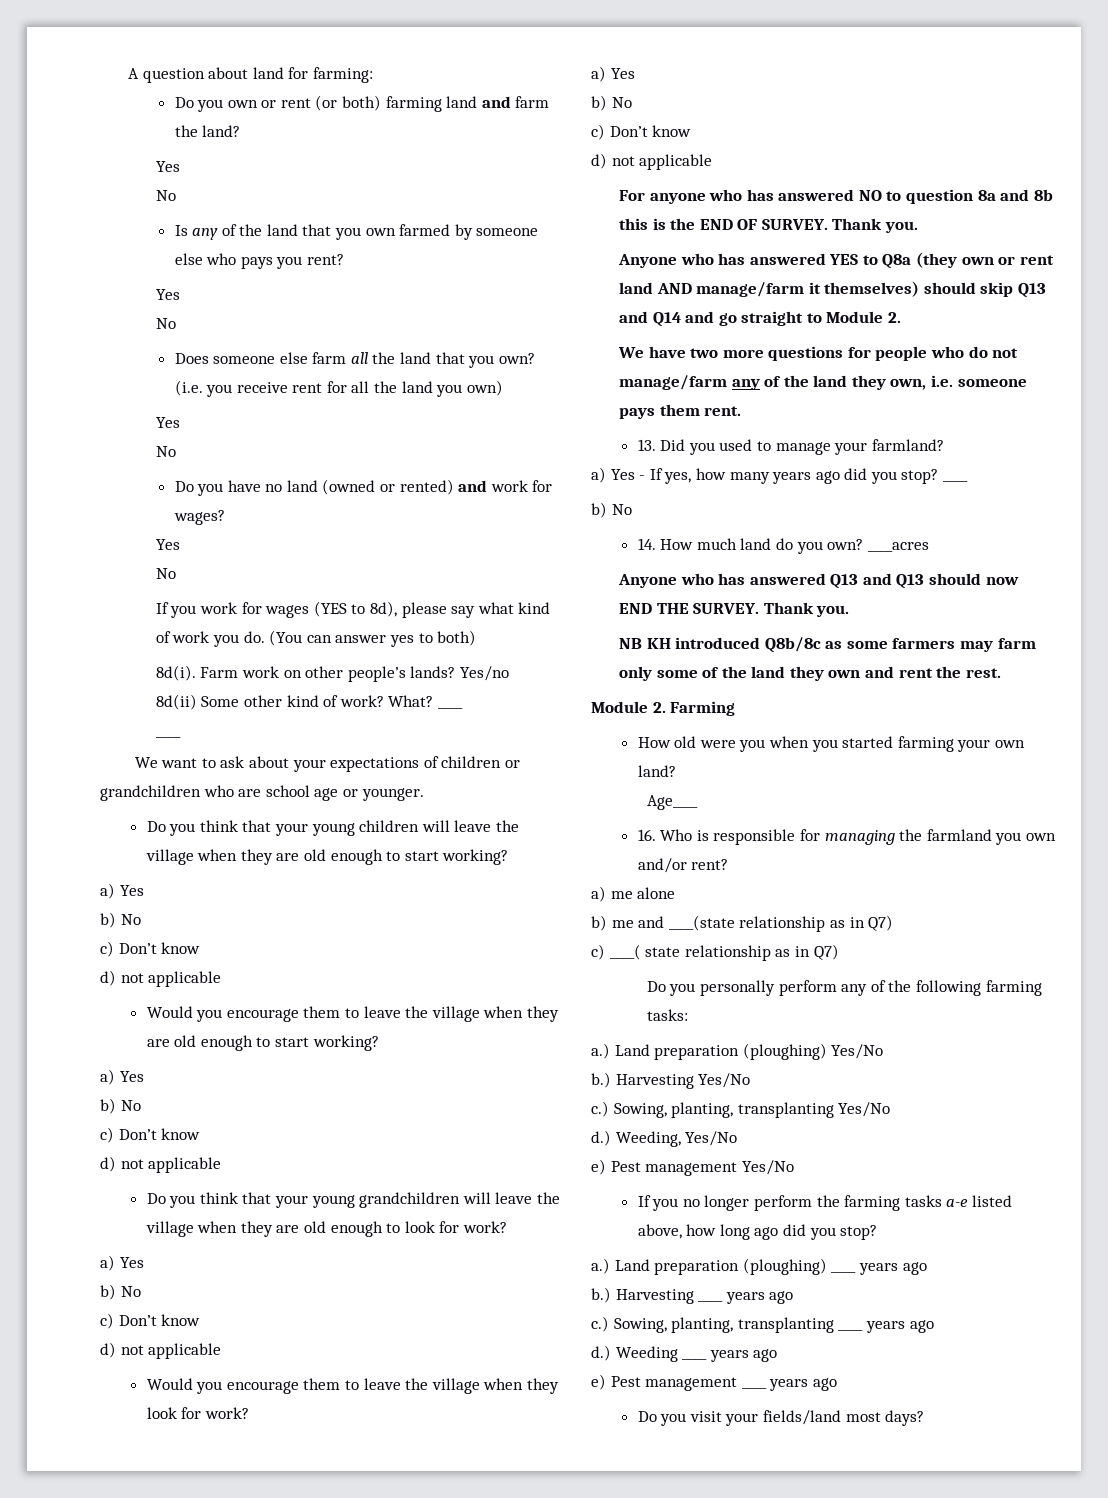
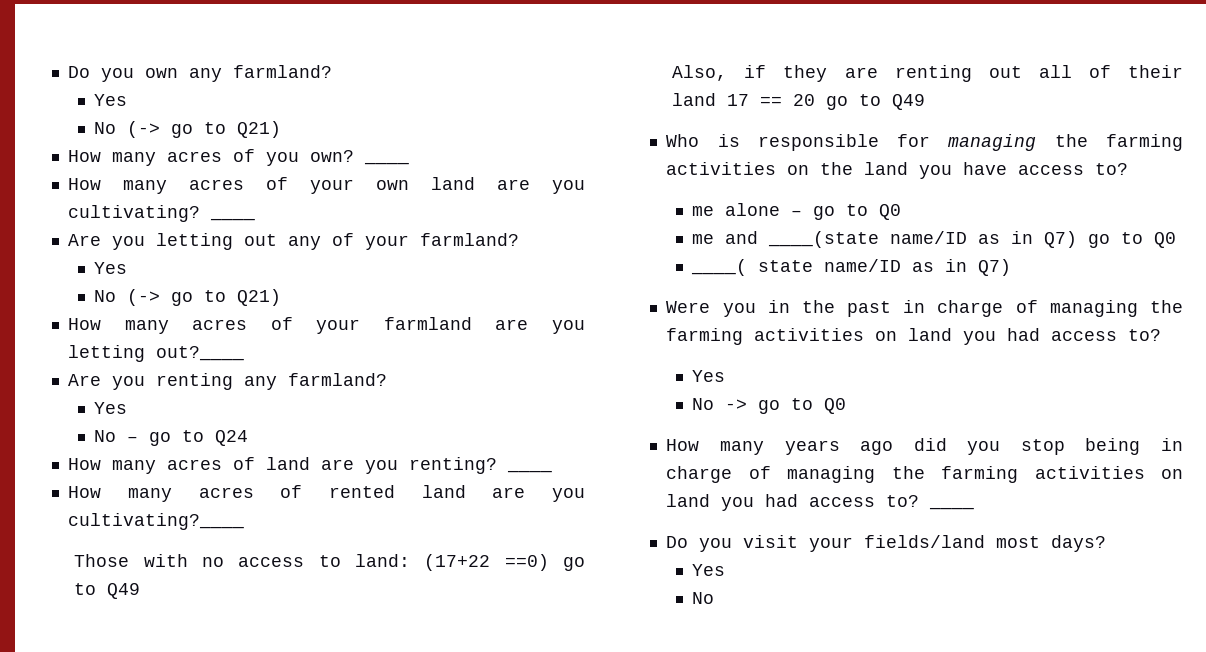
- A question about land for farming:
- Do you own or rent (or both) farming land and farm the land?
+ Do you own any farmland?
  Yes
- No
- Is any of the land that you own farmed by someone else who pays you rent?
+ No (-> go to Q21)
+ How many acres of you own? ____
+ How many acres of your own land are you cultivating? ____
+ Are you letting out any of your farmland?
  Yes
- No
- Does someone else farm all the land that you own? (i.e. you receive rent for all the land you own)
+ No (-> go to Q21)
+ How many acres of your farmland are you letting out?____
+ Are you renting any farmland?
  Yes
- No
- Do you have no land (owned or rented) and work for wages?
+ No – go to Q24
+ How many acres of land are you renting? ____
+ How many acres of rented land are you cultivating?____
+ Those with no access to land: (17+22 ==0) go to Q49
+ Also, if they are renting out all of their land 17 == 20 go to Q49
+ Who is responsible for managing the farming activities on the land you have access to?
+ me alone – go to Q0
+ me and ____(state name/ID as in Q7) go to Q0
+ ____( state name/ID as in Q7)
+ Were you in the past in charge of managing the farming activities on land you had access to?
  Yes
- No
- If you work for wages (YES to 8d), please say what kind of work you do. (You can answer yes to both)
- 8d(i). Farm work on other people’s lands? Yes/no
- 8d(ii) Some other kind of work? What? ____
- ____
- We want to ask about your expectations of children or grandchildren who are school age or younger.
- Do you think that your young children will leave the village when they are old enough to start working?
- a) Yes
- b) No
- c) Don’t know
- d) not applicable
- Would you encourage them to leave the village when they are old enough to start working?
- a) Yes
- b) No
- c) Don’t know
- d) not applicable
- Do you think that your young grandchildren will leave the village when they are old enough to look for work?
- a) Yes
- b) No
- c) Don’t know
- d) not applicable
- Would you encourage them to leave the village when they look for work?
- a) Yes
- b) No
- c) Don’t know
- d) not applicable
- For anyone who has answered NO to question 8a and 8b this is the END OF SURVEY. Thank you.
- Anyone who has answered YES to Q8a (they own or rent land AND manage/farm it themselves) should skip Q13 and Q14 and go straight to Module 2.
- We have two more questions for people who do not manage/farm any of the land they own, i.e. someone pays them rent.
- 13. Did you used to manage your farmland?
- a) Yes - If yes, how many years ago did you stop? ____
- b) No
- 14. How much land do you own? ____acres
- Anyone who has answered Q13 and Q13 should now END THE SURVEY. Thank you.
- NB KH introduced Q8b/8c as some farmers may farm only some of the land they own and rent the rest.
- Module 2. Farming
- How old were you when you started farming your own land?
- Age____
- 16. Who is responsible for managing the farmland you own and/or rent?
- a) me alone
- b) me and ____(state relationship as in Q7)
- c) ____( state relationship as in Q7)
- Do you personally perform any of the following farming tasks:
- a.) Land preparation (ploughing) Yes/No
- b.) Harvesting Yes/No
- c.) Sowing, planting, transplanting Yes/No
- d.) Weeding, Yes/No
- e) Pest management Yes/No
- If you no longer perform the farming tasks a-e listed above, how long ago did you stop?
- a.) Land preparation (ploughing) ____ years ago
- b.) Harvesting ____ years ago
- c.) Sowing, planting, transplanting ____ years ago
- d.) Weeding ____ years ago
- e) Pest management ____ years ago
+ No -> go to Q0
+ How many years ago did you stop being in charge of managing the farming activities on land you had access to? ____
  Do you visit your fields/land most days?
+ Yes
+ No

